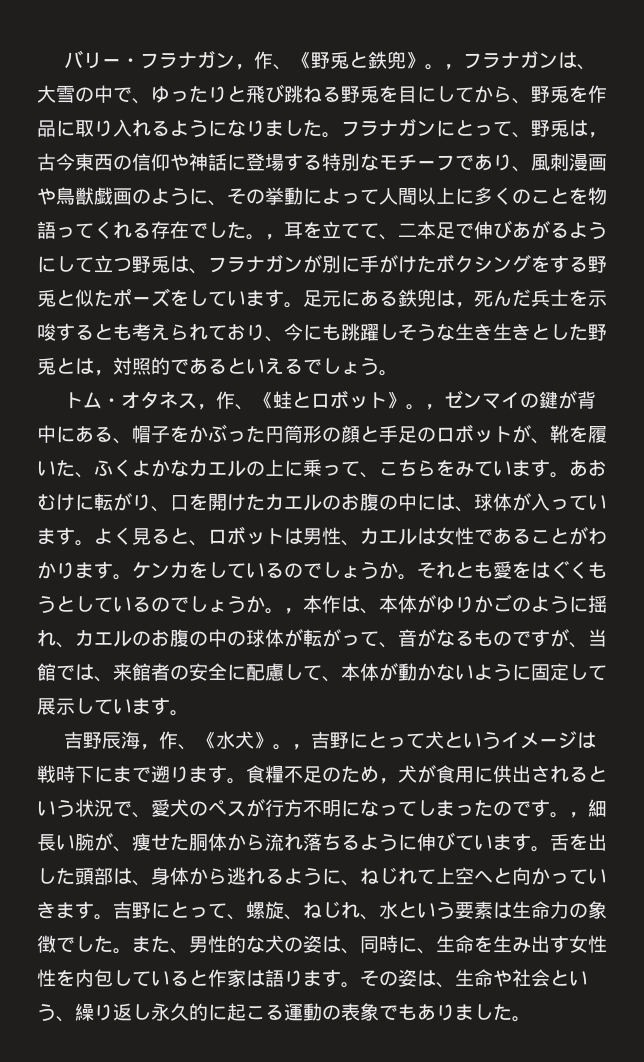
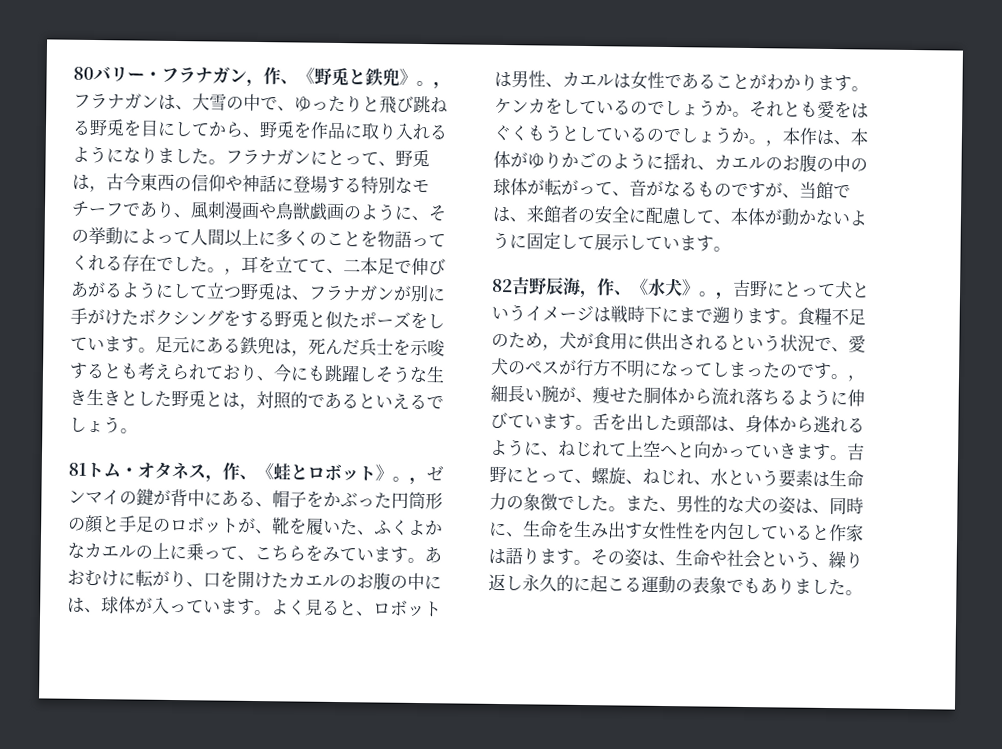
- バリー・フラナガン，作、《野兎と鉄兜》。
+ 80バリー・フラナガン，作、《野兎と鉄兜》。
- トム・オタネス，作、《蛙とロボット》。
+ 81トム・オタネス，作、《蛙とロボット》。
- 吉野辰海，作、《水犬》。
+ 82吉野辰海，作、《水犬》。

